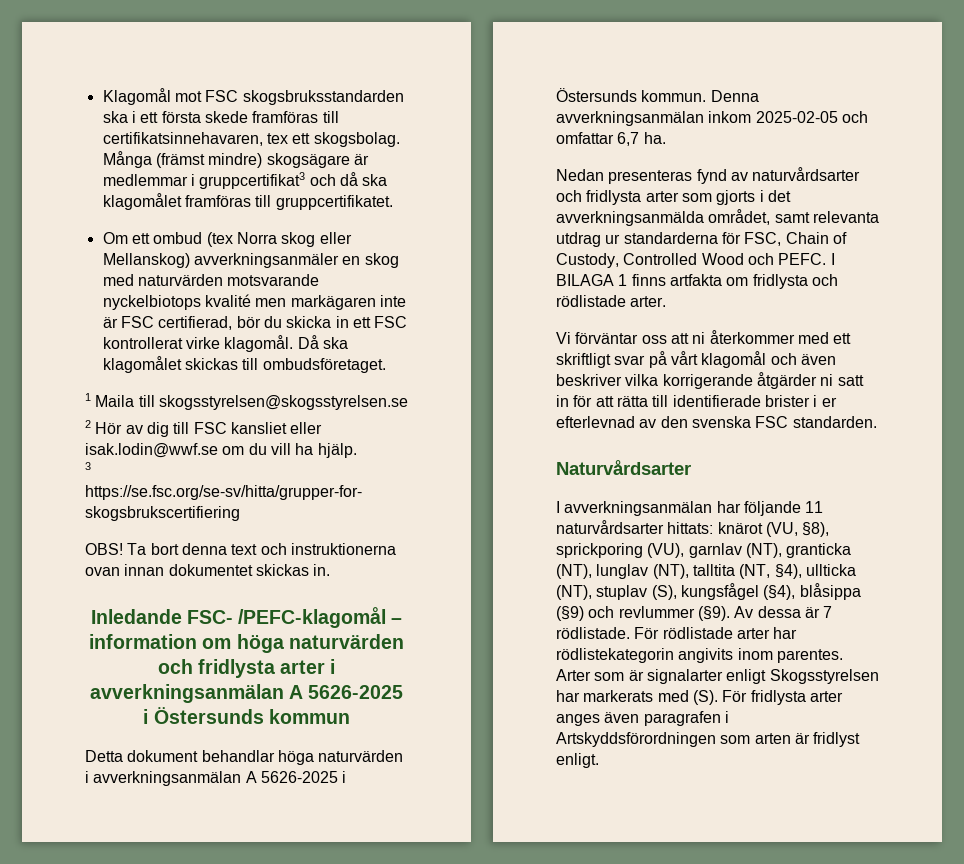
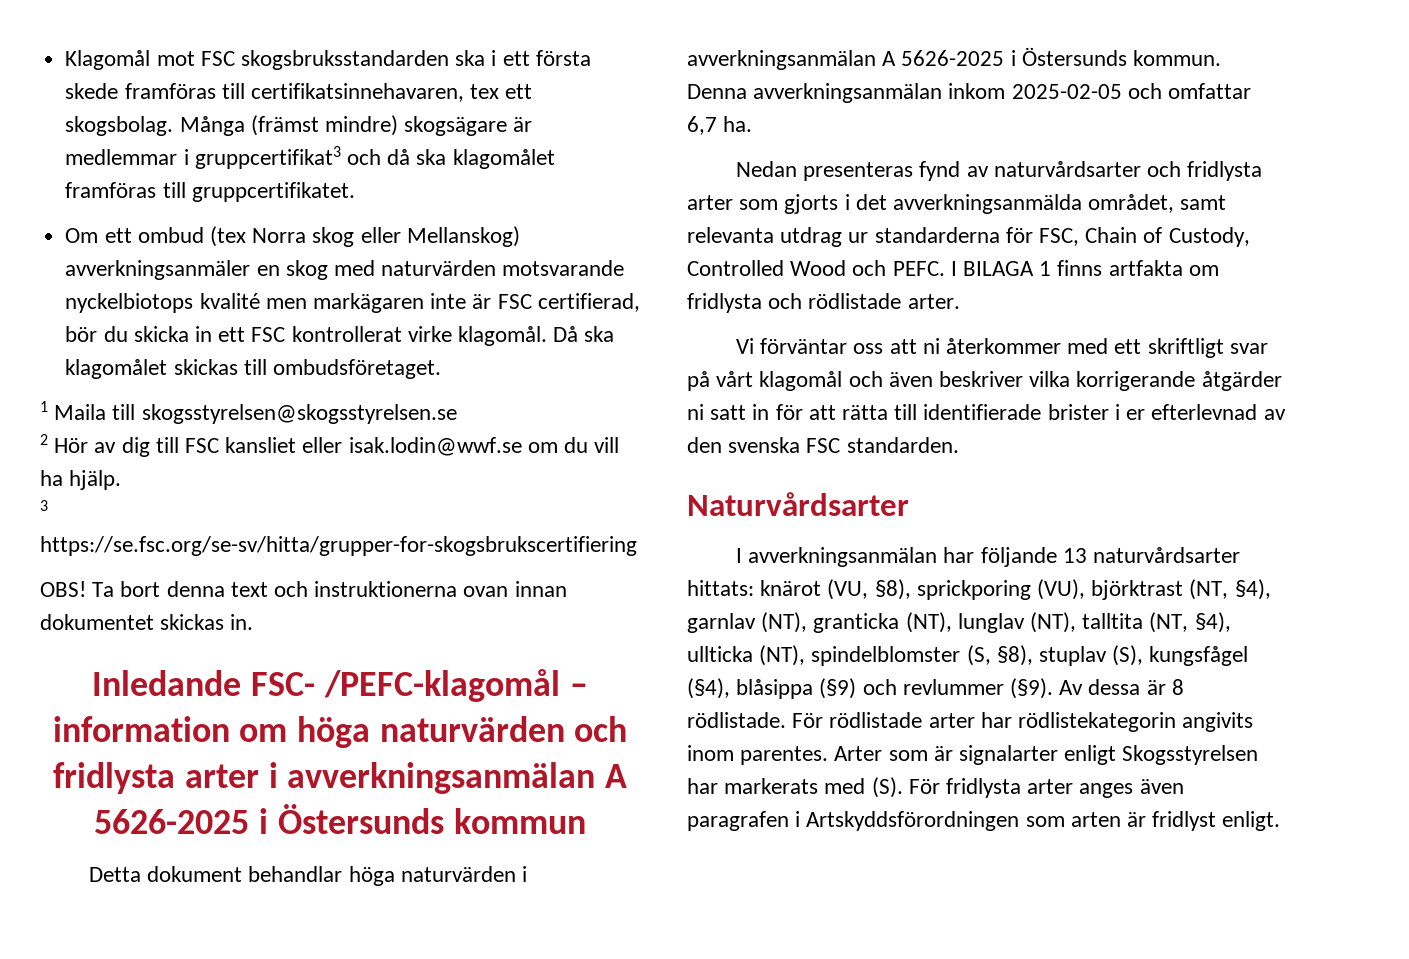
- I avverkningsanmälan har följande 11 naturvårdsarter hittats: knärot (VU, §8), sprickporing (VU), garnlav (NT), granticka (NT), lunglav (NT), talltita (NT, §4), ullticka (NT), stuplav (S), kungsfågel (§4), blåsippa (§9) och revlummer (§9).
+ I avverkningsanmälan har följande 13 naturvårdsarter hittats: knärot (VU, §8), sprickporing (VU), björktrast (NT, §4), garnlav (NT), granticka (NT), lunglav (NT), talltita (NT, §4), ullticka (NT), spindelblomster (S, §8), stuplav (S), kungsfågel (§4), blåsippa (§9) och revlummer (§9).
- Av dessa är 7 rödlistade.
+ Av dessa är 8 rödlistade.

